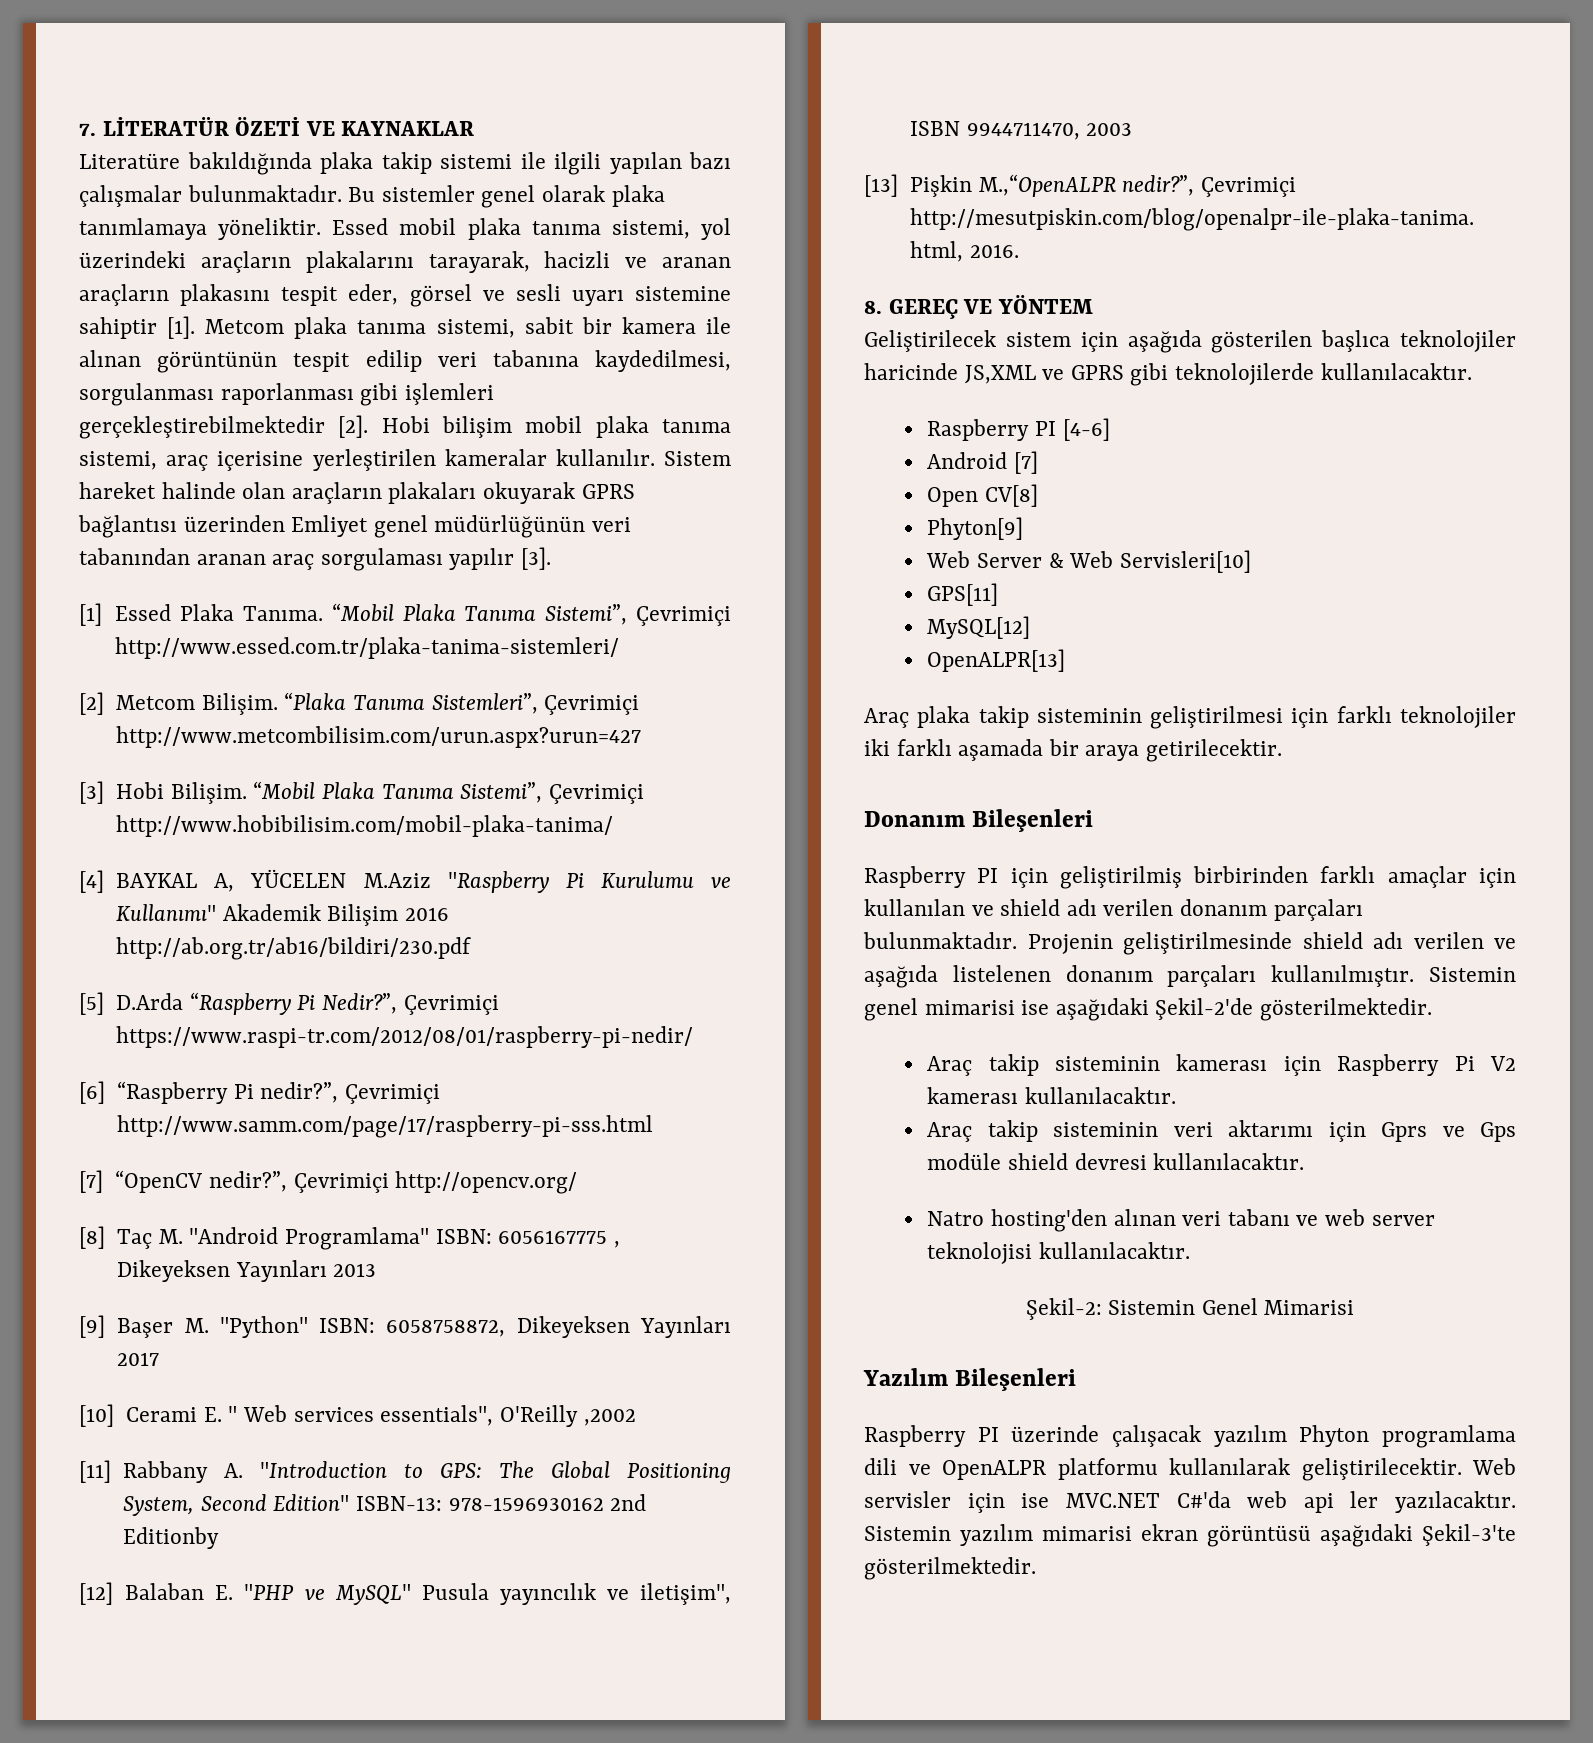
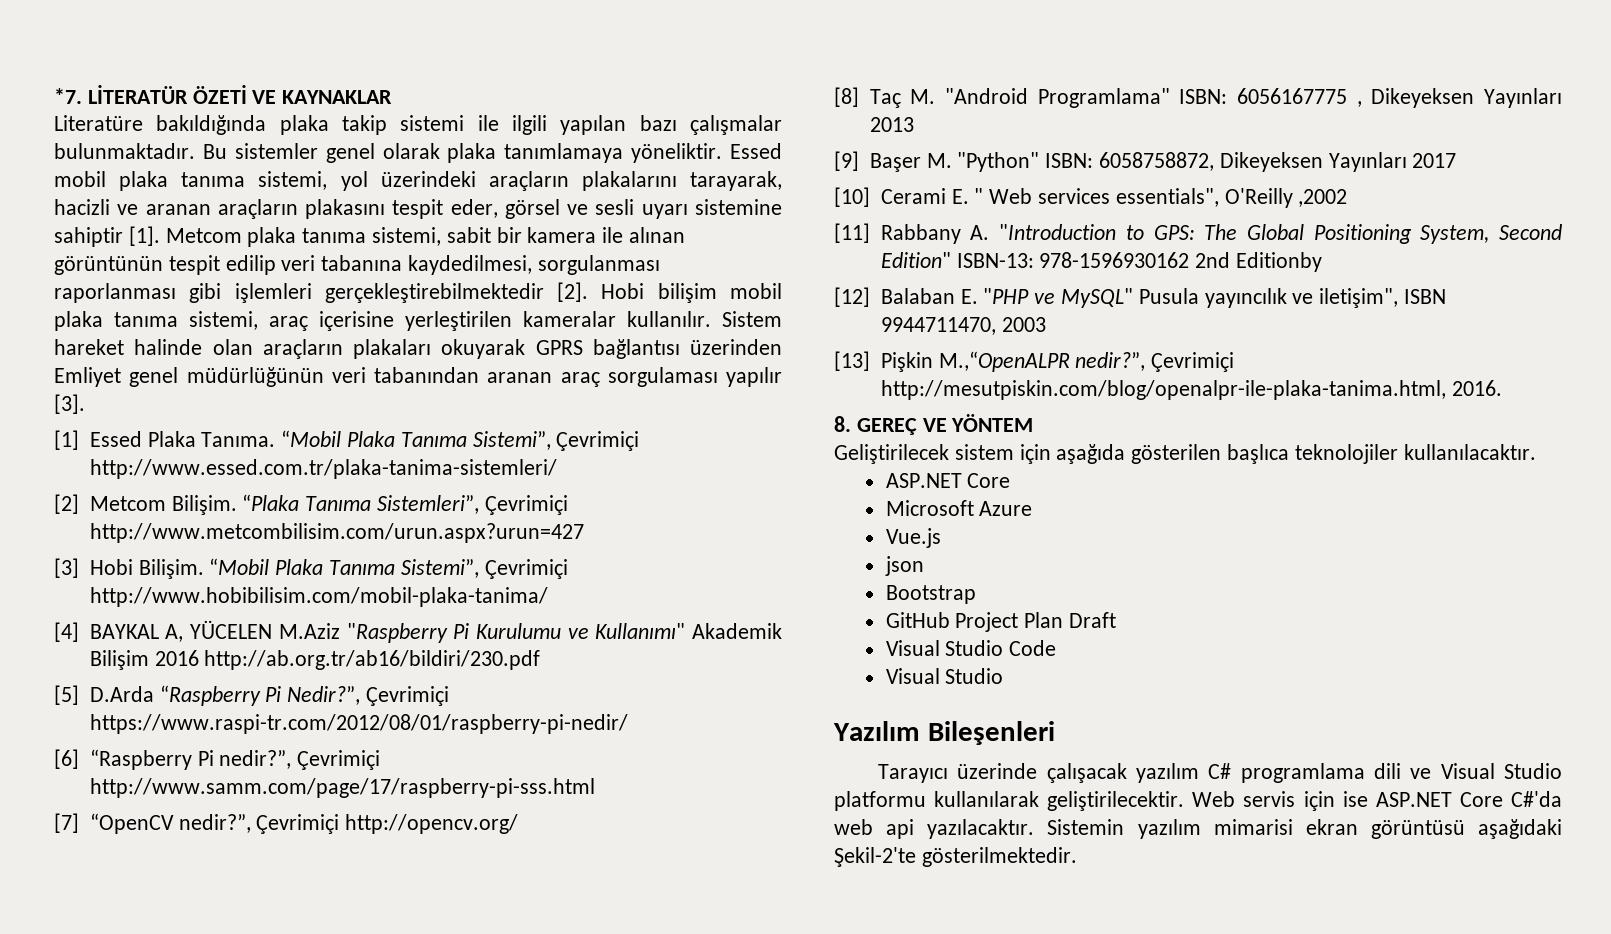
- 7. LİTERATÜR ÖZETİ VE KAYNAKLAR
+ *7. LİTERATÜR ÖZETİ VE KAYNAKLAR
- Geliştirilecek sistem için aşağıda gösterilen başlıca teknolojiler haricinde JS,XML ve GPRS gibi teknolojilerde kullanılacaktır.
- Raspberry PI [4-6]
- Android [7]
- Open CV[8]
- Phyton[9]
- Web Server & Web Servisleri[10]
- GPS[11]
- MySQL[12]
- OpenALPR[13]
- Araç plaka takip sisteminin geliştirilmesi için farklı teknolojiler iki farklı aşamada bir araya getirilecektir.
- Donanım Bileşenleri
- Raspberry PI için geliştirilmiş birbirinden farklı amaçlar için kullanılan ve shield adı verilen donanım parçaları bulunmaktadır. Projenin geliştirilmesinde shield adı verilen ve aşağıda listelenen donanım parçaları kullanılmıştır. Sistemin genel mimarisi ise aşağıdaki Şekil-2'de gösterilmektedir.
- Araç takip sisteminin kamerası için Raspberry Pi V2 kamerası kullanılacaktır.
- Araç takip sisteminin veri aktarımı için Gprs ve Gps modüle shield devresi kullanılacaktır.
- Natro hosting'den alınan veri tabanı ve web server teknolojisi kullanılacaktır.
- Şekil-2: Sistemin Genel Mimarisi
+ Geliştirilecek sistem için aşağıda gösterilen başlıca teknolojiler kullanılacaktır.
+ ASP.NET Core
+ Microsoft Azure
+ Vue.js
+ json
+ Bootstrap
+ GitHub Project Plan Draft
+ Visual Studio Code
+ Visual Studio
- Raspberry PI üzerinde çalışacak yazılım Phyton programlama dili ve OpenALPR platformu kullanılarak geliştirilecektir.
+ Tarayıcı üzerinde çalışacak yazılım C# programlama dili ve Visual Studio platformu kullanılarak geliştirilecektir.
- Web servisler için ise MVC.NET C#'da web api ler yazılacaktır.
+ Web servis için ise ASP.NET Core C#'da web api yazılacaktır.
- Sistemin yazılım mimarisi ekran görüntüsü aşağıdaki Şekil-3'te gösterilmektedir.
+ Sistemin yazılım mimarisi ekran görüntüsü aşağıdaki Şekil-2'te gösterilmektedir.

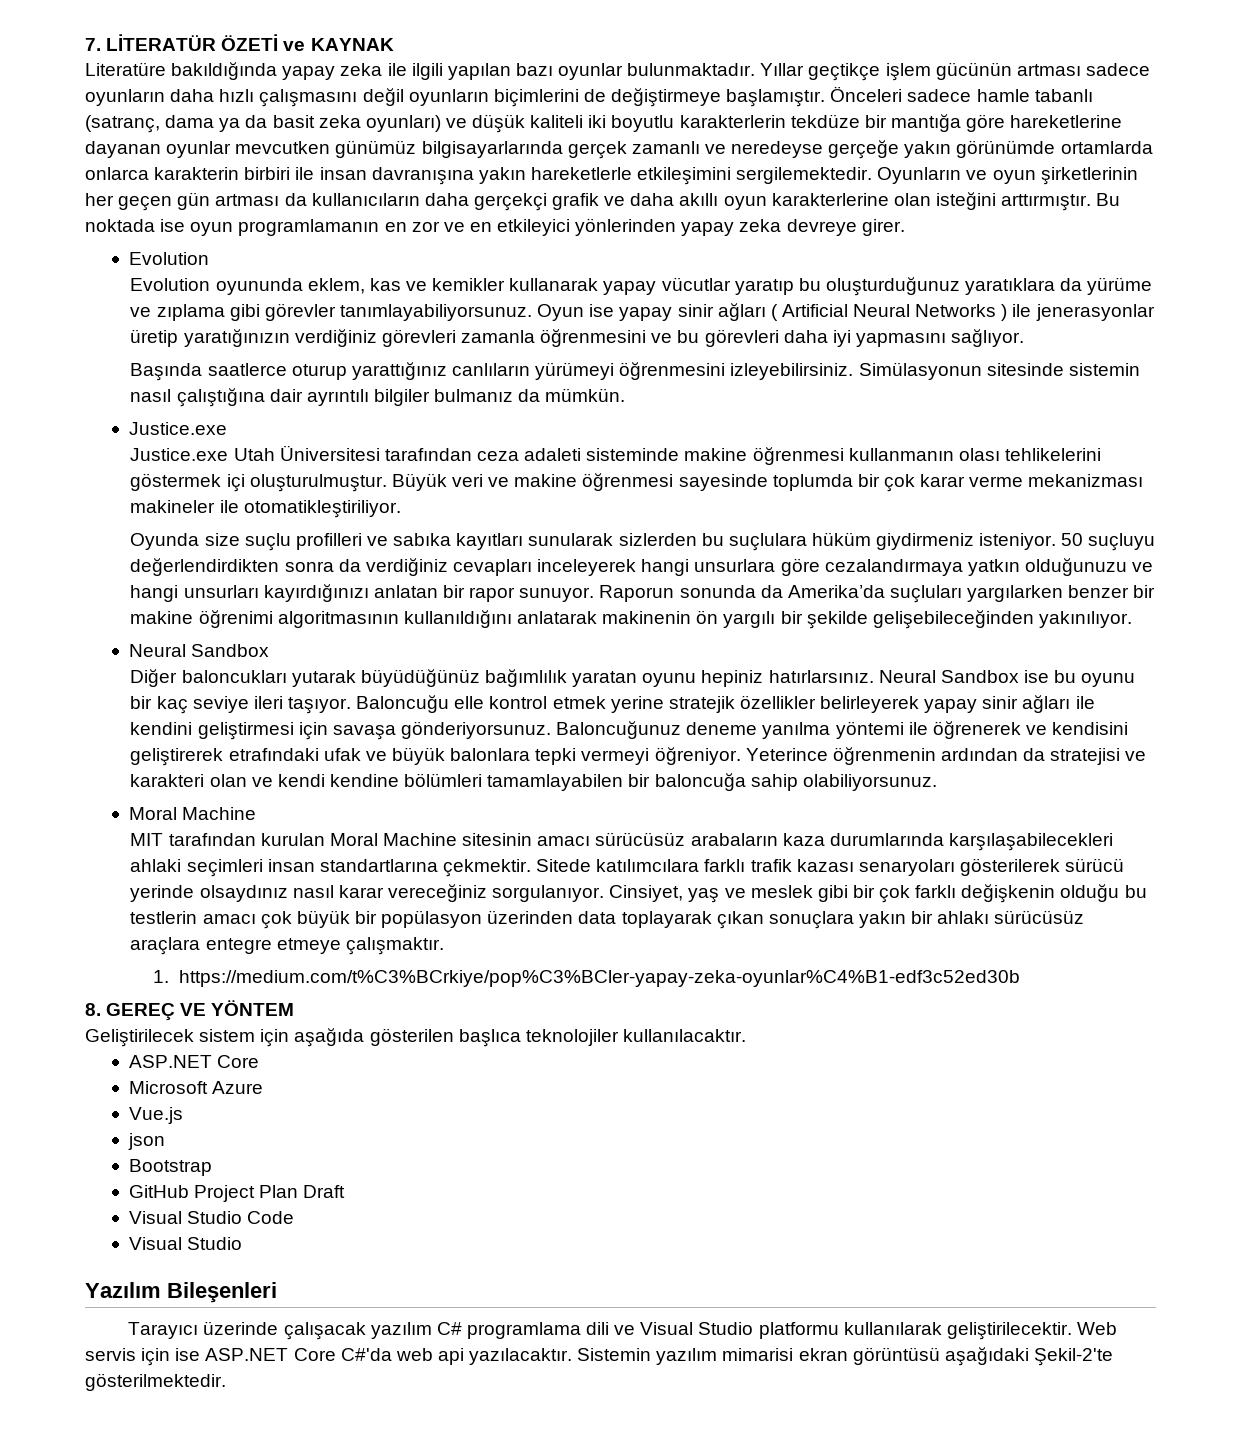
- *7. LİTERATÜR ÖZETİ VE KAYNAKLAR
+ 7. LİTERATÜR ÖZETİ ve KAYNAK
- Literatüre bakıldığında plaka takip sistemi ile ilgili yapılan bazı çalışmalar bulunmaktadır. Bu sistemler genel olarak plaka tanımlamaya yöneliktir. Essed mobil plaka tanıma sistemi, yol üzerindeki araçların plakalarını tarayarak, hacizli ve aranan araçların plakasını tespit eder, görsel ve sesli uyarı sistemine sahiptir [1]. Metcom plaka tanıma sistemi, sabit bir kamera ile alınan görüntünün tespit edilip veri tabanına kaydedilmesi, sorgulanması raporlanması gibi işlemleri gerçekleştirebilmektedir [2]. Hobi bilişim mobil plaka tanıma sistemi, araç içerisine yerleştirilen kameralar kullanılır. Sistem hareket halinde olan araçların plakaları okuyarak GPRS bağlantısı üzerinden Emliyet genel müdürlüğünün veri tabanından aranan araç sorgulaması yapılır [3].
- [1] Essed Plaka Tanıma. “Mobil Plaka Tanıma Sistemi”, Çevrimiçi http://www.essed.com.tr/plaka-tanima-sistemleri/
- [2] Metcom Bilişim. “Plaka Tanıma Sistemleri”, Çevrimiçi http://www.metcombilisim.com/urun.aspx?urun=427
- [3] Hobi Bilişim. “Mobil Plaka Tanıma Sistemi”, Çevrimiçi http://www.hobibilisim.com/mobil-plaka-tanima/
- [4] BAYKAL A, YÜCELEN M.Aziz "Raspberry Pi Kurulumu ve Kullanımı" Akademik Bilişim 2016 http://ab.org.tr/ab16/bildiri/230.pdf
- [5] D.Arda “Raspberry Pi Nedir?”, Çevrimiçi https://www.raspi-tr.com/2012/08/01/raspberry-pi-nedir/
- [6] “Raspberry Pi nedir?”, Çevrimiçi http://www.samm.com/page/17/raspberry-pi-sss.html
- [7] “OpenCV nedir?”, Çevrimiçi http://opencv.org/
- [8] Taç M. "Android Programlama" ISBN: 6056167775 , Dikeyeksen Yayınları 2013
- [9] Başer M. "Python" ISBN: 6058758872, Dikeyeksen Yayınları 2017
- [10] Cerami E. " Web services essentials", O'Reilly ,2002
- [11] Rabbany A. "Introduction to GPS: The Global Positioning System, Second Edition" ISBN-13: 978-1596930162 2nd Editionby
- [12] Balaban E. "PHP ve MySQL" Pusula yayıncılık ve iletişim", ISBN 9944711470, 2003
- [13] Pişkin M.,“OpenALPR nedir?”, Çevrimiçi http://mesutpiskin.com/blog/openalpr-ile-plaka-tanima.html, 2016.
+ Literatüre bakıldığında yapay zeka ile ilgili yapılan bazı oyunlar bulunmaktadır. Yıllar geçtikçe işlem gücünün artması sadece oyunların daha hızlı çalışmasını değil oyunların biçimlerini de değiştirmeye başlamıştır. Önceleri sadece hamle tabanlı (satranç, dama ya da basit zeka oyunları) ve düşük kaliteli iki boyutlu karakterlerin tekdüze bir mantığa göre hareketlerine dayanan oyunlar mevcutken günümüz bilgisayarlarında gerçek zamanlı ve neredeyse gerçeğe yakın görünümde ortamlarda onlarca karakterin birbiri ile insan davranışına yakın hareketlerle etkileşimini sergilemektedir. Oyunların ve oyun şirketlerinin her geçen gün artması da kullanıcıların daha gerçekçi grafik ve daha akıllı oyun karakterlerine olan isteğini arttırmıştır. Bu noktada ise oyun programlamanın en zor ve en etkileyici yönlerinden yapay zeka devreye girer.
+ Evolution
+ Evolution oyununda eklem, kas ve kemikler kullanarak yapay vücutlar yaratıp bu oluşturduğunuz yaratıklara da yürüme ve zıplama gibi görevler tanımlayabiliyorsunuz. Oyun ise yapay sinir ağları ( Artificial Neural Networks ) ile jenerasyonlar üretip yaratığınızın verdiğiniz görevleri zamanla öğrenmesini ve bu görevleri daha iyi yapmasını sağlıyor.
+ Başında saatlerce oturup yarattığınız canlıların yürümeyi öğrenmesini izleyebilirsiniz. Simülasyonun sitesinde sistemin nasıl çalıştığına dair ayrıntılı bilgiler bulmanız da mümkün.
+ Justice.exe
+ Justice.exe Utah Üniversitesi tarafından ceza adaleti sisteminde makine öğrenmesi kullanmanın olası tehlikelerini göstermek içi oluşturulmuştur. Büyük veri ve makine öğrenmesi sayesinde toplumda bir çok karar verme mekanizması makineler ile otomatikleştiriliyor.
+ Oyunda size suçlu profilleri ve sabıka kayıtları sunularak sizlerden bu suçlulara hüküm giydirmeniz isteniyor. 50 suçluyu değerlendirdikten sonra da verdiğiniz cevapları inceleyerek hangi unsurlara göre cezalandırmaya yatkın olduğunuzu ve hangi unsurları kayırdığınızı anlatan bir rapor sunuyor. Raporun sonunda da Amerika’da suçluları yargılarken benzer bir makine öğrenimi algoritmasının kullanıldığını anlatarak makinenin ön yargılı bir şekilde gelişebileceğinden yakınılıyor.
+ Neural Sandbox
+ Diğer baloncukları yutarak büyüdüğünüz bağımlılık yaratan oyunu hepiniz hatırlarsınız. Neural Sandbox ise bu oyunu bir kaç seviye ileri taşıyor. Baloncuğu elle kontrol etmek yerine stratejik özellikler belirleyerek yapay sinir ağları ile kendini geliştirmesi için savaşa gönderiyorsunuz. Baloncuğunuz deneme yanılma yöntemi ile öğrenerek ve kendisini geliştirerek etrafındaki ufak ve büyük balonlara tepki vermeyi öğreniyor. Yeterince öğrenmenin ardından da stratejisi ve karakteri olan ve kendi kendine bölümleri tamamlayabilen bir baloncuğa sahip olabiliyorsunuz.
+ Moral Machine
+ MIT tarafından kurulan Moral Machine sitesinin amacı sürücüsüz arabaların kaza durumlarında karşılaşabilecekleri ahlaki seçimleri insan standartlarına çekmektir. Sitede katılımcılara farklı trafik kazası senaryoları gösterilerek sürücü yerinde olsaydınız nasıl karar vereceğiniz sorgulanıyor. Cinsiyet, yaş ve meslek gibi bir çok farklı değişkenin olduğu bu testlerin amacı çok büyük bir popülasyon üzerinden data toplayarak çıkan sonuçlara yakın bir ahlakı sürücüsüz araçlara entegre etmeye çalışmaktır.
+ 1. https://medium.com/t%C3%BCrkiye/pop%C3%BCler-yapay-zeka-oyunlar%C4%B1-edf3c52ed30b

